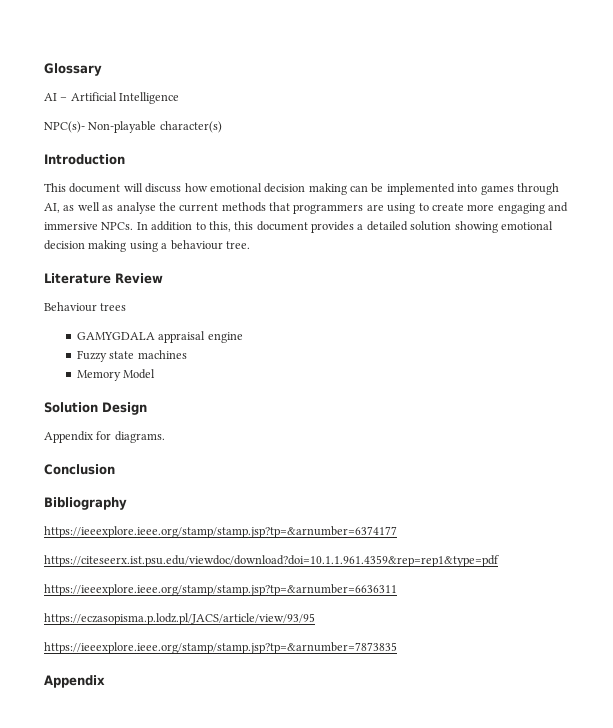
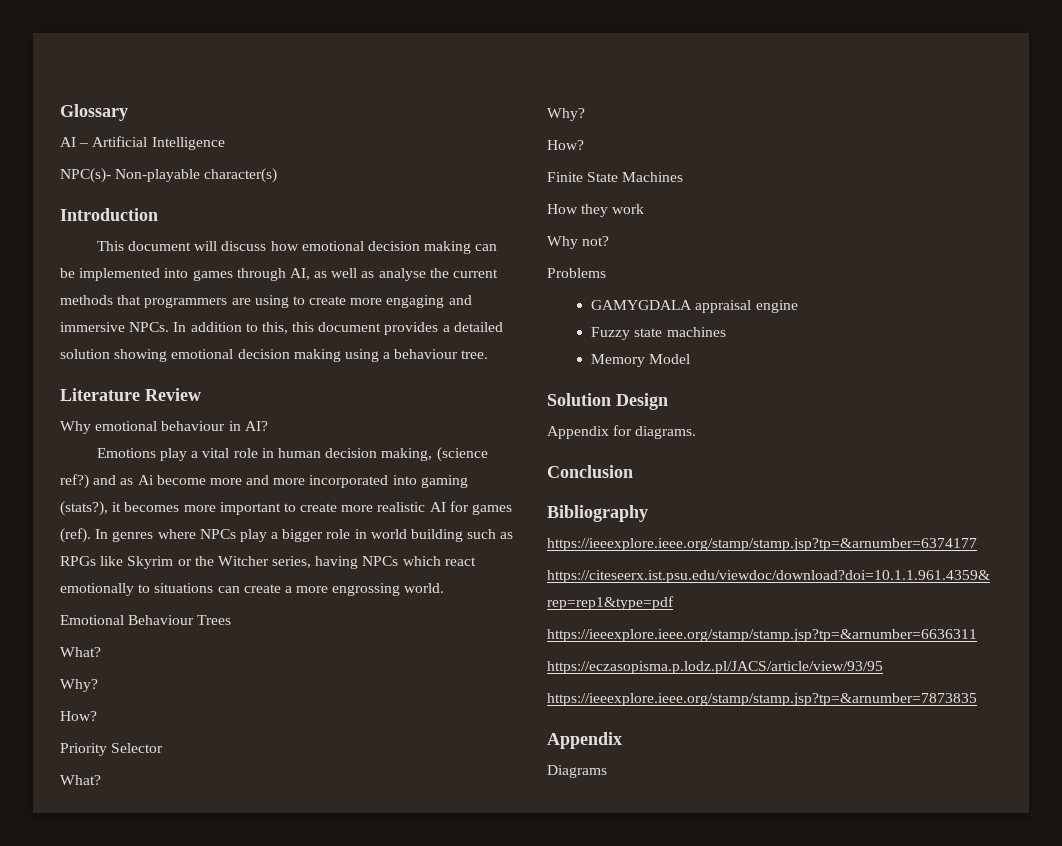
- Behaviour trees
+ Why emotional behaviour in AI?
+ Emotions play a vital role in human decision making, (science ref?) and as Ai become more and more incorporated into gaming (stats?), it becomes more important to create more realistic AI for games (ref). In genres where NPCs play a bigger role in world building such as RPGs like Skyrim or the Witcher series, having NPCs which react emotionally to situations can create a more engrossing world.
+ Emotional Behaviour Trees
+ What?
+ Why?
+ How?
+ Priority Selector
+ What?
+ Why?
+ How?
+ Finite State Machines
+ How they work
+ Why not?
+ Problems
+ Diagrams

